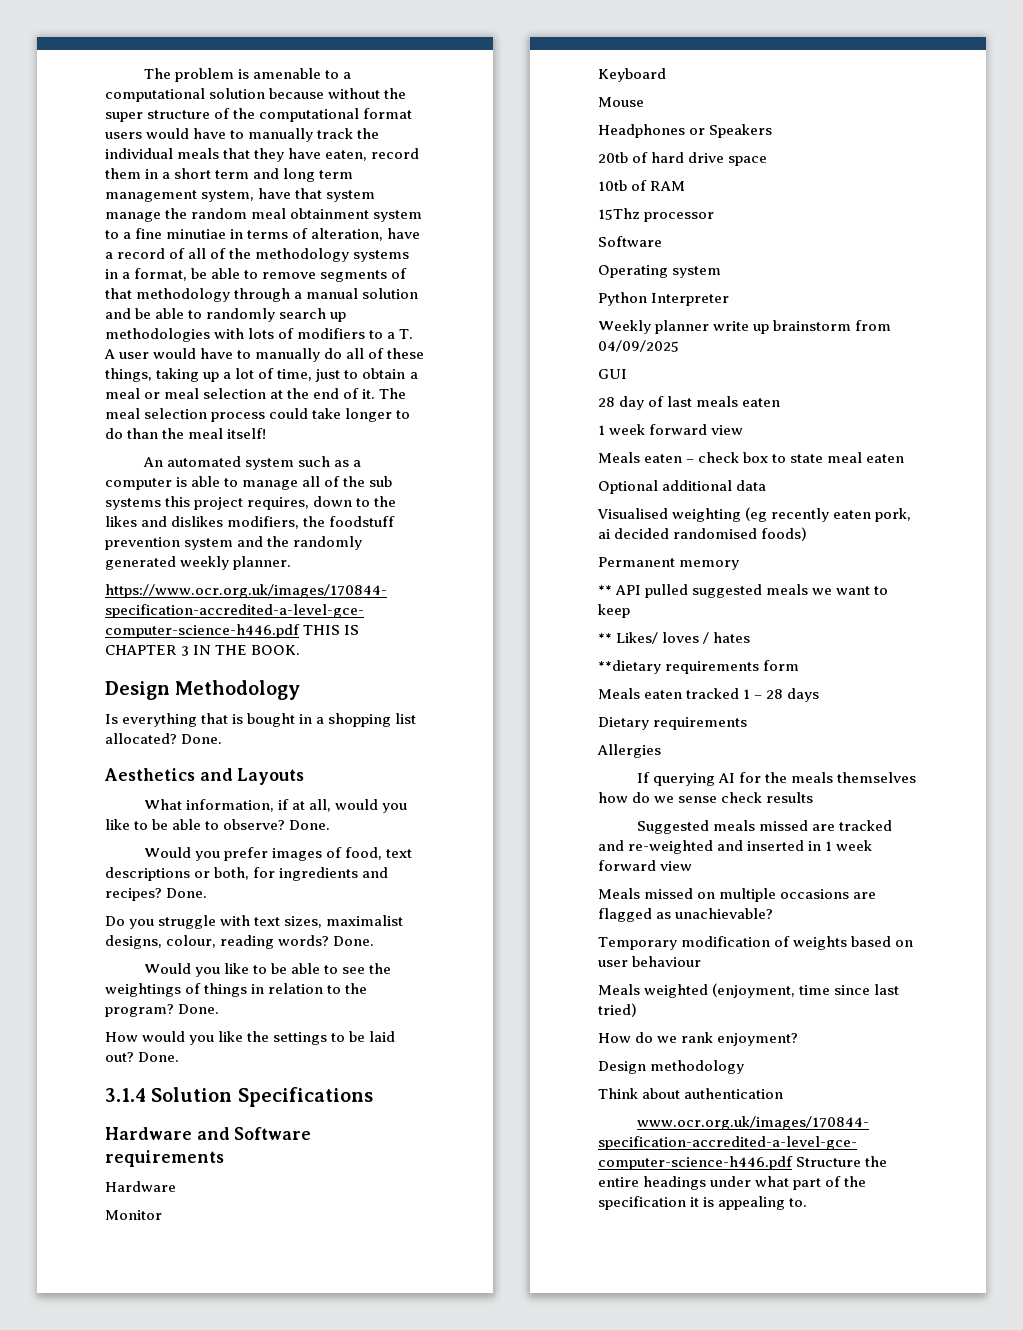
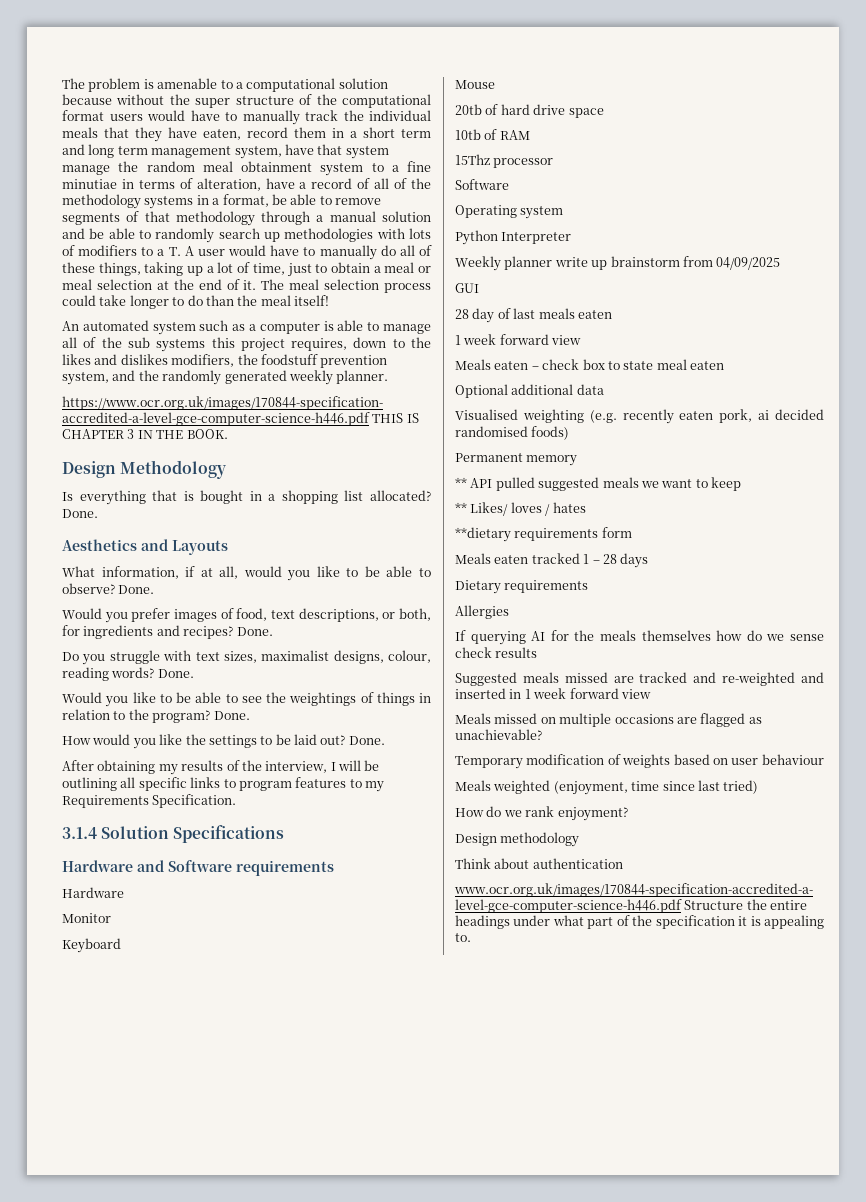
- An automated system such as a computer is able to manage all of the sub systems this project requires, down to the likes and dislikes modifiers, the foodstuff prevention system and the randomly generated weekly planner.
+ An automated system such as a computer is able to manage all of the sub systems this project requires, down to the likes and dislikes modifiers, the foodstuff prevention system, and the randomly generated weekly planner.
- Would you prefer images of food, text descriptions or both, for ingredients and recipes?
+ Would you prefer images of food, text descriptions, or both, for ingredients and recipes?
+ After obtaining my results of the interview, I will be outlining all specific links to program features to my Requirements Specification.
- Headphones or Speakers
- Visualised weighting (eg recently eaten pork, ai decided randomised foods)
+ Visualised weighting (e.g. recently eaten pork, ai decided randomised foods)

